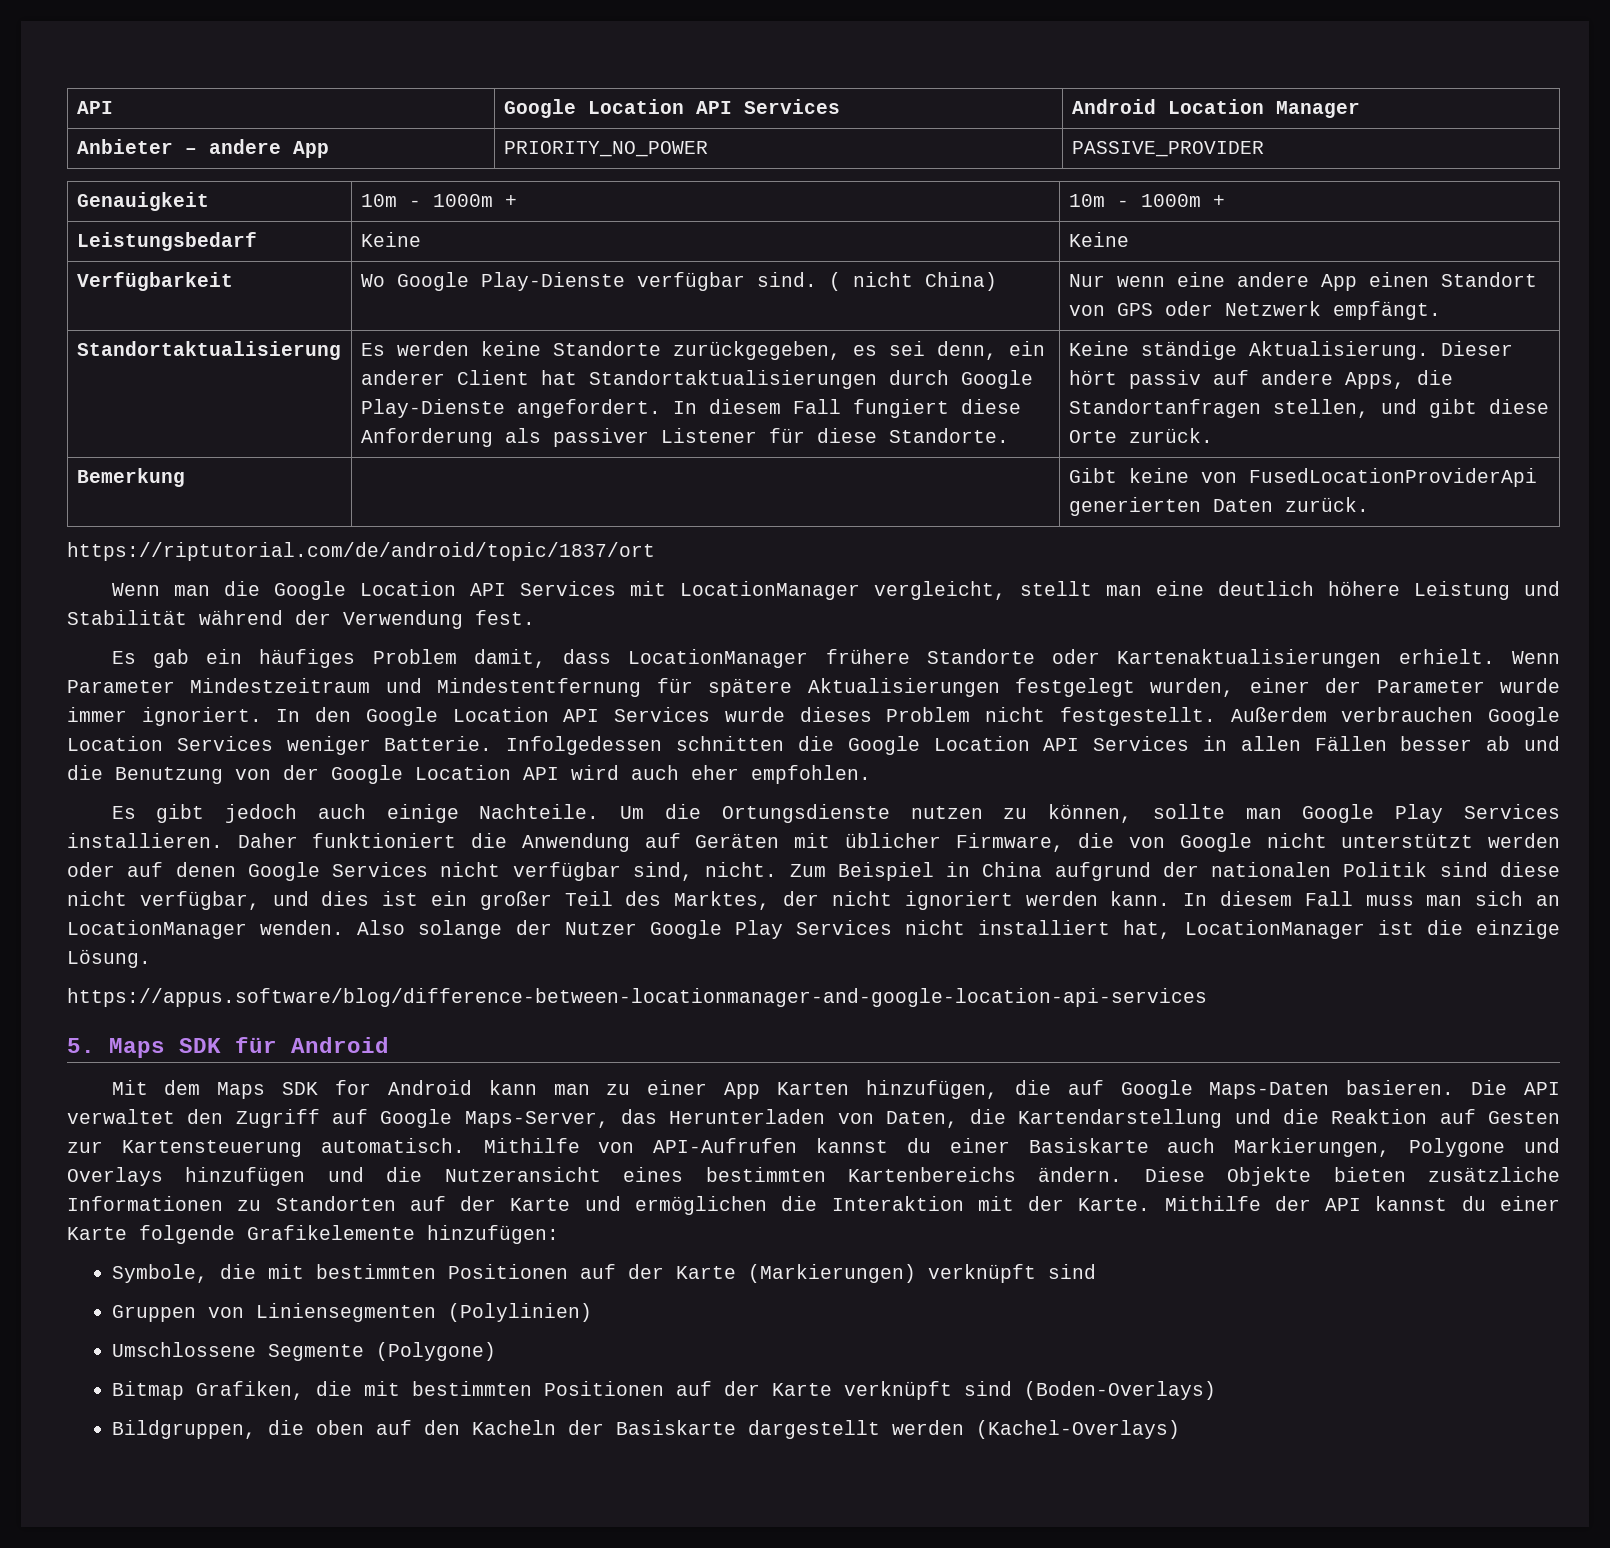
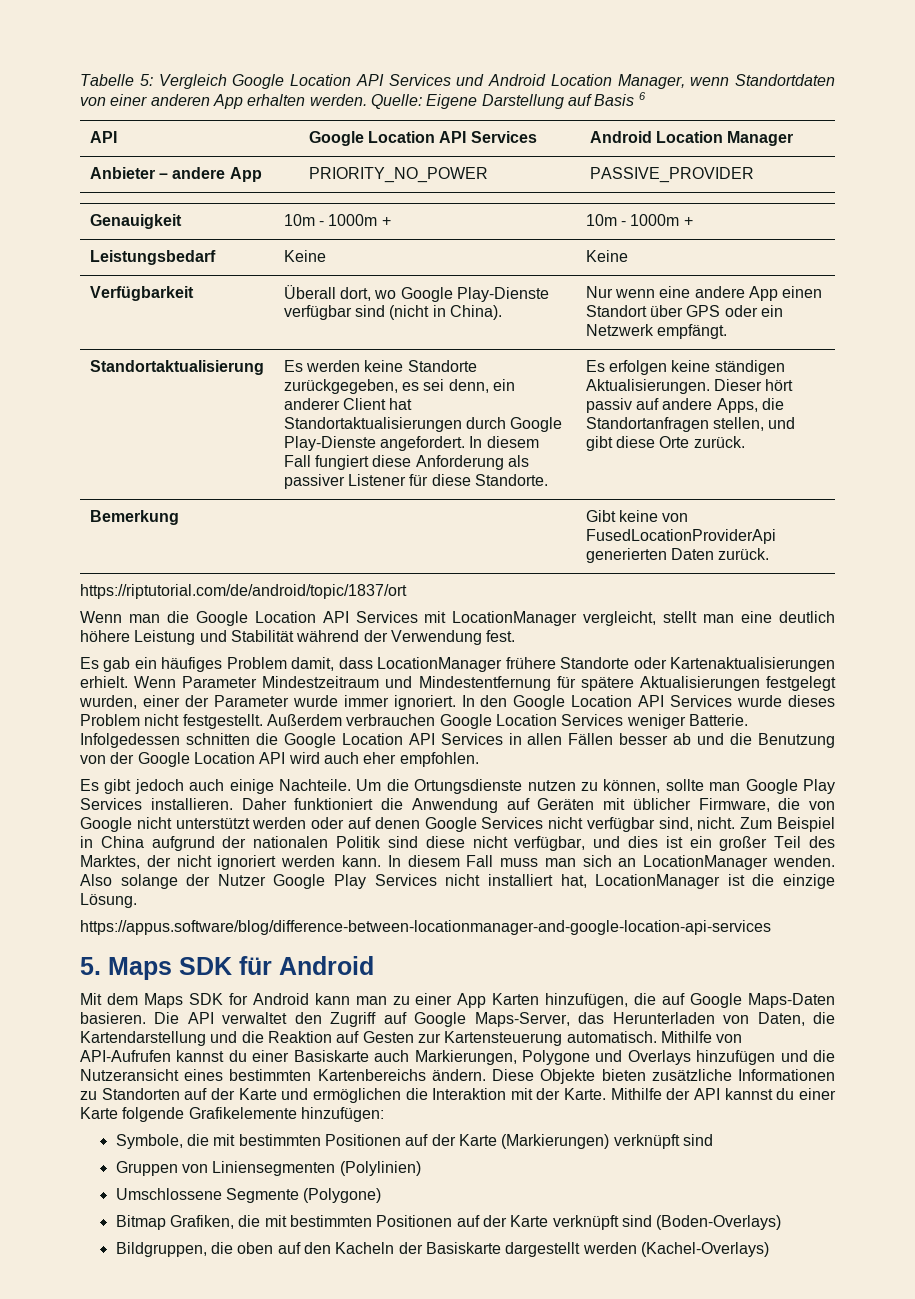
+ Tabelle 5: Vergleich Google Location API Services und Android Location Manager, wenn Standortdaten von einer anderen App erhalten werden. Quelle: Eigene Darstellung auf Basis 6
- Verfügbarkeit | Wo Google Play-Dienste verfügbar sind. ( nicht China) | Nur wenn eine andere App einen Standort von GPS oder Netzwerk empfängt.
+ Verfügbarkeit | Überall dort, wo Google Play-Dienste verfügbar sind (nicht in China). | Nur wenn eine andere App einen Standort über GPS oder ein Netzwerk empfängt.
- Keine ständige Aktualisierung.
+ Es erfolgen keine ständigen Aktualisierungen.

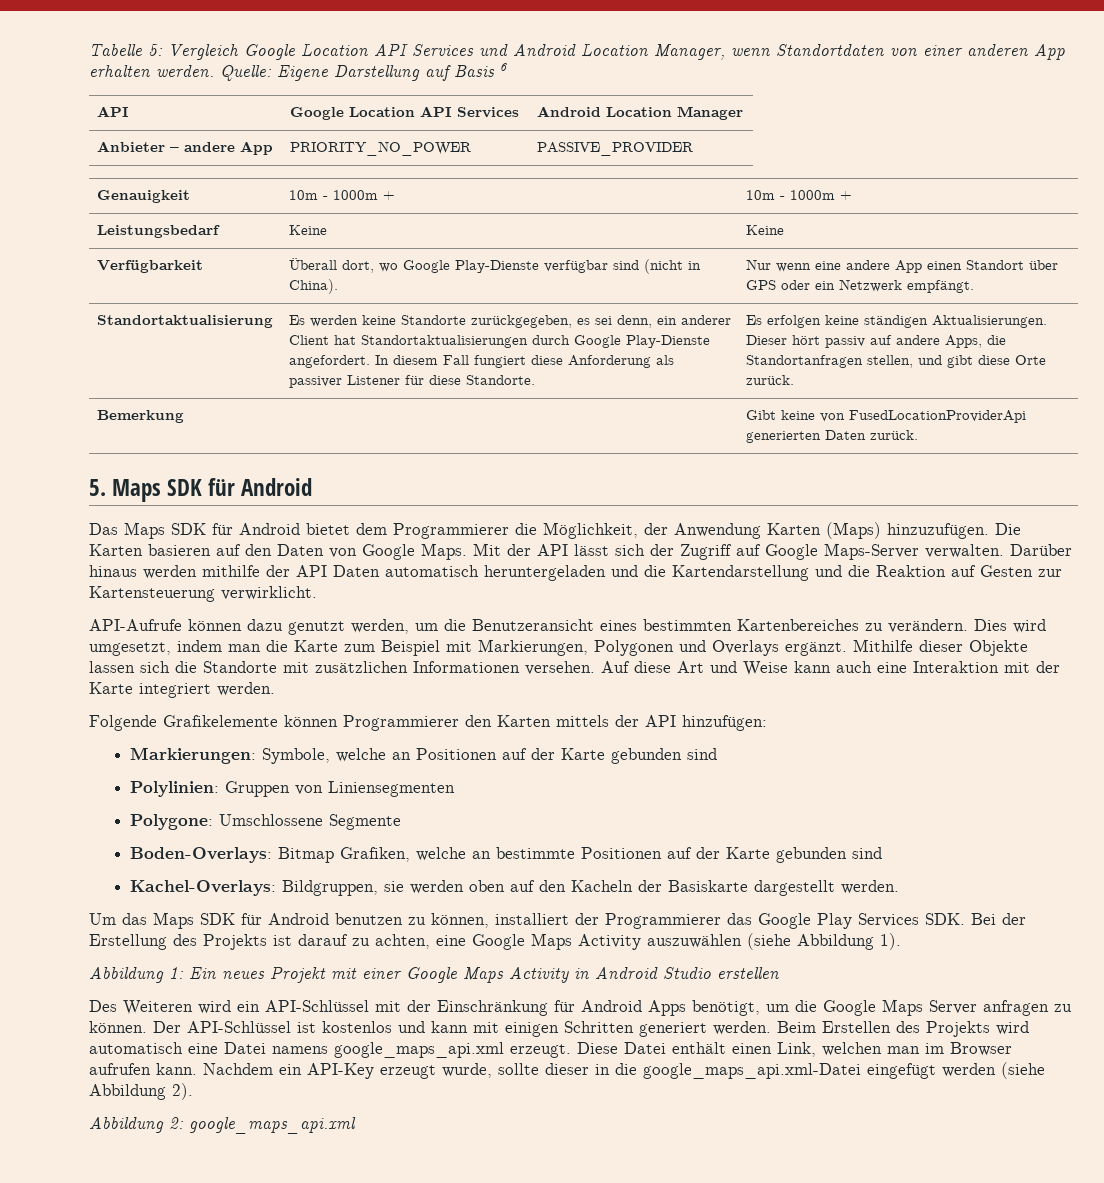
- https://riptutorial.com/de/android/topic/1837/ort
- Wenn man die Google Location API Services mit LocationManager vergleicht, stellt man eine deutlich höhere Leistung und Stabilität während der Verwendung fest.
- Es gab ein häufiges Problem damit, dass LocationManager frühere Standorte oder Kartenaktualisierungen erhielt. Wenn Parameter Mindestzeitraum und Mindestentfernung für spätere Aktualisierungen festgelegt wurden, einer der Parameter wurde immer ignoriert. In den Google Location API Services wurde dieses Problem nicht festgestellt. Außerdem verbrauchen Google Location Services weniger Batterie. Infolgedessen schnitten die Google Location API Services in allen Fällen besser ab und die Benutzung von der Google Location API wird auch eher empfohlen.
- Es gibt jedoch auch einige Nachteile. Um die Ortungsdienste nutzen zu können, sollte man Google Play Services installieren. Daher funktioniert die Anwendung auf Geräten mit üblicher Firmware, die von Google nicht unterstützt werden oder auf denen Google Services nicht verfügbar sind, nicht. Zum Beispiel in China aufgrund der nationalen Politik sind diese nicht verfügbar, und dies ist ein großer Teil des Marktes, der nicht ignoriert werden kann. In diesem Fall muss man sich an LocationManager wenden. Also solange der Nutzer Google Play Services nicht installiert hat, LocationManager ist die einzige Lösung.
- https://appus.software/blog/difference-between-locationmanager-and-google-location-api-services
- Mit dem Maps SDK for Android kann man zu einer App Karten hinzufügen, die auf Google Maps-Daten basieren. Die API verwaltet den Zugriff auf Google Maps-Server, das Herunterladen von Daten, die Kartendarstellung und die Reaktion auf Gesten zur Kartensteuerung automatisch. Mithilfe von API-Aufrufen kannst du einer Basiskarte auch Markierungen, Polygone und Overlays hinzufügen und die Nutzeransicht eines bestimmten Kartenbereichs ändern. Diese Objekte bieten zusätzliche Informationen zu Standorten auf der Karte und ermöglichen die Interaktion mit der Karte. Mithilfe der API kannst du einer Karte folgende Grafikelemente hinzufügen:
- Symbole, die mit bestimmten Positionen auf der Karte (Markierungen) verknüpft sind
- Gruppen von Liniensegmenten (Polylinien)
- Umschlossene Segmente (Polygone)
- Bitmap Grafiken, die mit bestimmten Positionen auf der Karte verknüpft sind (Boden-Overlays)
- Bildgruppen, die oben auf den Kacheln der Basiskarte dargestellt werden (Kachel-Overlays)
+ Das Maps SDK für Android bietet dem Programmierer die Möglichkeit, der Anwendung Karten (Maps) hinzuzufügen. Die Karten basieren auf den Daten von Google Maps. Mit der API lässt sich der Zugriff auf Google Maps-Server verwalten. Darüber hinaus werden mithilfe der API Daten automatisch heruntergeladen und die Kartendarstellung und die Reaktion auf Gesten zur Kartensteuerung verwirklicht.
+ API-Aufrufe können dazu genutzt werden, um die Benutzeransicht eines bestimmten Kartenbereiches zu verändern. Dies wird umgesetzt, indem man die Karte zum Beispiel mit Markierungen, Polygonen und Overlays ergänzt. Mithilfe dieser Objekte lassen sich die Standorte mit zusätzlichen Informationen versehen. Auf diese Art und Weise kann auch eine Interaktion mit der Karte integriert werden.
+ Folgende Grafikelemente können Programmierer den Karten mittels der API hinzufügen:
+ Markierungen: Symbole, welche an Positionen auf der Karte gebunden sind
+ Polylinien: Gruppen von Liniensegmenten
+ Polygone: Umschlossene Segmente
+ Boden-Overlays: Bitmap Grafiken, welche an bestimmte Positionen auf der Karte gebunden sind
+ Kachel-Overlays: Bildgruppen, sie werden oben auf den Kacheln der Basiskarte dargestellt werden.
+ Um das Maps SDK für Android benutzen zu können, installiert der Programmierer das Google Play Services SDK. Bei der Erstellung des Projekts ist darauf zu achten, eine Google Maps Activity auszuwählen (siehe Abbildung 1).
+ Abbildung 1: Ein neues Projekt mit einer Google Maps Activity in Android Studio erstellen
+ Des Weiteren wird ein API-Schlüssel mit der Einschränkung für Android Apps benötigt, um die Google Maps Server anfragen zu können. Der API-Schlüssel ist kostenlos und kann mit einigen Schritten generiert werden. Beim Erstellen des Projekts wird automatisch eine Datei namens google_maps_api.xml erzeugt. Diese Datei enthält einen Link, welchen man im Browser aufrufen kann. Nachdem ein API-Key erzeugt wurde, sollte dieser in die google_maps_api.xml-Datei eingefügt werden (siehe Abbildung 2).
+ Abbildung 2: google_maps_api.xml

